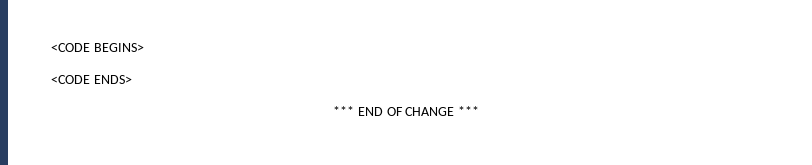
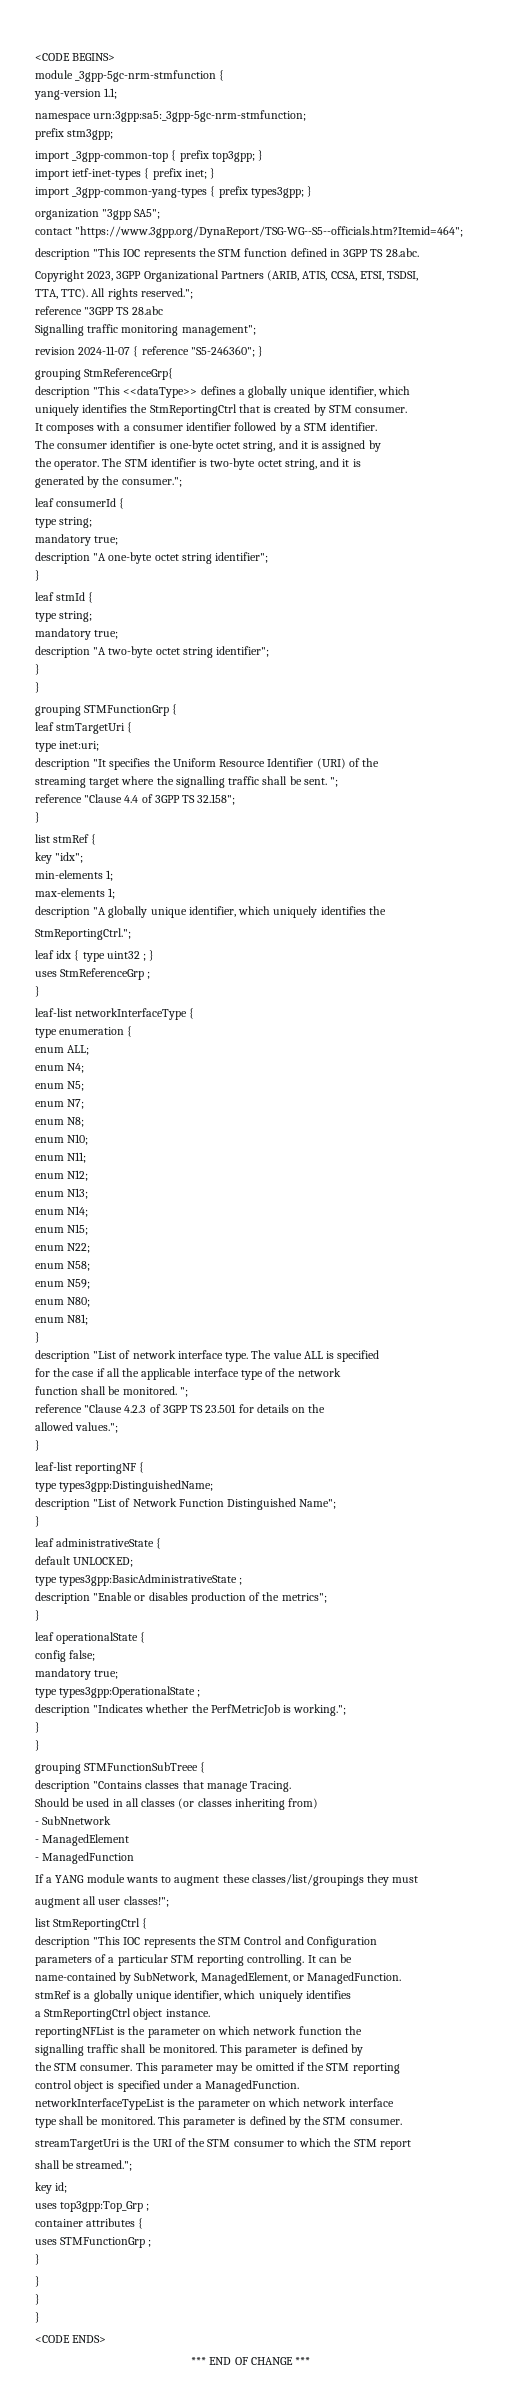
+ module _3gpp-5gc-nrm-stmfunction {
+ yang-version 1.1;
+ namespace urn:3gpp:sa5:_3gpp-5gc-nrm-stmfunction;
+ prefix stm3gpp;
+ import _3gpp-common-top { prefix top3gpp; }
+ import ietf-inet-types { prefix inet; }
+ import _3gpp-common-yang-types { prefix types3gpp; }
+ organization "3gpp SA5";
+ contact "https://www.3gpp.org/DynaReport/TSG-WG--S5--officials.htm?Itemid=464";
+ description "This IOC represents the STM function defined in 3GPP TS 28.abc.
+ Copyright 2023, 3GPP Organizational Partners (ARIB, ATIS, CCSA, ETSI, TSDSI,
+ TTA, TTC). All rights reserved.";
+ reference "3GPP TS 28.abc
+ Signalling traffic monitoring management";
+ revision 2024-11-07 { reference "S5-246360"; }
+ grouping StmReferenceGrp{
+ description "This <<dataType>> defines a globally unique identifier, which
+ uniquely identifies the StmReportingCtrl that is created by STM consumer.
+ It composes with a consumer identifier followed by a STM identifier.
+ The consumer identifier is one-byte octet string, and it is assigned by
+ the operator. The STM identifier is two-byte octet string, and it is
+ generated by the consumer.";
+ leaf consumerId {
+ type string;
+ mandatory true;
+ description "A one-byte octet string identifier";
+ }
+ leaf stmId {
+ type string;
+ mandatory true;
+ description "A two-byte octet string identifier";
+ }
+ }
+ grouping STMFunctionGrp {
+ leaf stmTargetUri {
+ type inet:uri;
+ description "It specifies the Uniform Resource Identifier (URI) of the
+ streaming target where the signalling traffic shall be sent. ";
+ reference "Clause 4.4 of 3GPP TS 32.158";
+ }
+ list stmRef {
+ key "idx";
+ min-elements 1;
+ max-elements 1;
+ description "A globally unique identifier, which uniquely identifies the
+ StmReportingCtrl.";
+ leaf idx { type uint32 ; }
+ uses StmReferenceGrp ;
+ }
+ leaf-list networkInterfaceType {
+ type enumeration {
+ enum ALL;
+ enum N4;
+ enum N5;
+ enum N7;
+ enum N8;
+ enum N10;
+ enum N11;
+ enum N12;
+ enum N13;
+ enum N14;
+ enum N15;
+ enum N22;
+ enum N58;
+ enum N59;
+ enum N80;
+ enum N81;
+ }
+ description "List of network interface type. The value ALL is specified
+ for the case if all the applicable interface type of the network
+ function shall be monitored. ";
+ reference "Clause 4.2.3 of 3GPP TS 23.501 for details on the
+ allowed values.";
+ }
+ leaf-list reportingNF {
+ type types3gpp:DistinguishedName;
+ description "List of Network Function Distinguished Name";
+ }
+ leaf administrativeState {
+ default UNLOCKED;
+ type types3gpp:BasicAdministrativeState ;
+ description "Enable or disables production of the metrics";
+ }
+ leaf operationalState {
+ config false;
+ mandatory true;
+ type types3gpp:OperationalState ;
+ description "Indicates whether the PerfMetricJob is working.";
+ }
+ }
+ grouping STMFunctionSubTreee {
+ description "Contains classes that manage Tracing.
+ Should be used in all classes (or classes inheriting from)
+ - SubNnetwork
+ - ManagedElement
+ - ManagedFunction
+ If a YANG module wants to augment these classes/list/groupings they must
+ augment all user classes!";
+ list StmReportingCtrl {
+ description "This IOC represents the STM Control and Configuration
+ parameters of a particular STM reporting controlling. It can be
+ name-contained by SubNetwork, ManagedElement, or ManagedFunction.
+ stmRef is a globally unique identifier, which uniquely identifies
+ a StmReportingCtrl object instance.
+ reportingNFList is the parameter on which network function the
+ signalling traffic shall be monitored. This parameter is defined by
+ the STM consumer. This parameter may be omitted if the STM reporting
+ control object is specified under a ManagedFunction.
+ networkInterfaceTypeList is the parameter on which network interface
+ type shall be monitored. This parameter is defined by the STM consumer.
+ streamTargetUri is the URI of the STM consumer to which the STM report
+ shall be streamed.";
+ key id;
+ uses top3gpp:Top_Grp ;
+ container attributes {
+ uses STMFunctionGrp ;
+ }
+ }
+ }
+ }

